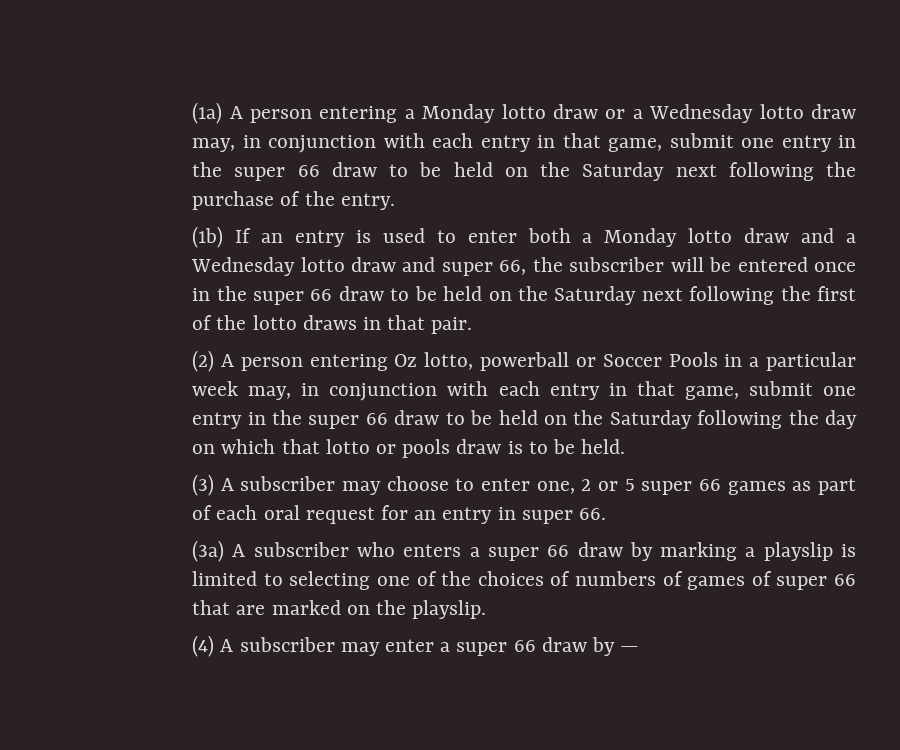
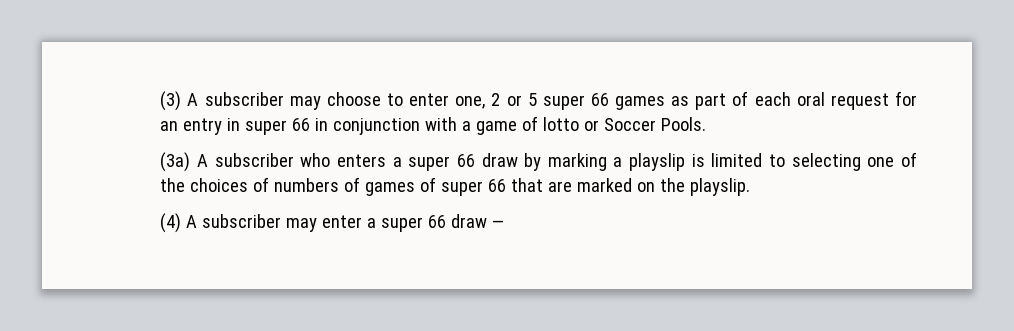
- (1a) A person entering a Monday lotto draw or a Wednesday lotto draw may, in conjunction with each entry in that game, submit one entry in the super 66 draw to be held on the Saturday next following the purchase of the entry.
- (1b) If an entry is used to enter both a Monday lotto draw and a Wednesday lotto draw and super 66, the subscriber will be entered once in the super 66 draw to be held on the Saturday next following the first of the lotto draws in that pair.
- (2) A person entering Oz lotto, powerball or Soccer Pools in a particular week may, in conjunction with each entry in that game, submit one entry in the super 66 draw to be held on the Saturday following the day on which that lotto or pools draw is to be held.
- (3) A subscriber may choose to enter one, 2 or 5 super 66 games as part of each oral request for an entry in super 66.
+ (3) A subscriber may choose to enter one, 2 or 5 super 66 games as part of each oral request for an entry in super 66 in conjunction with a game of lotto or Soccer Pools.
- (4) A subscriber may enter a super 66 draw by —
+ (4) A subscriber may enter a super 66 draw —

